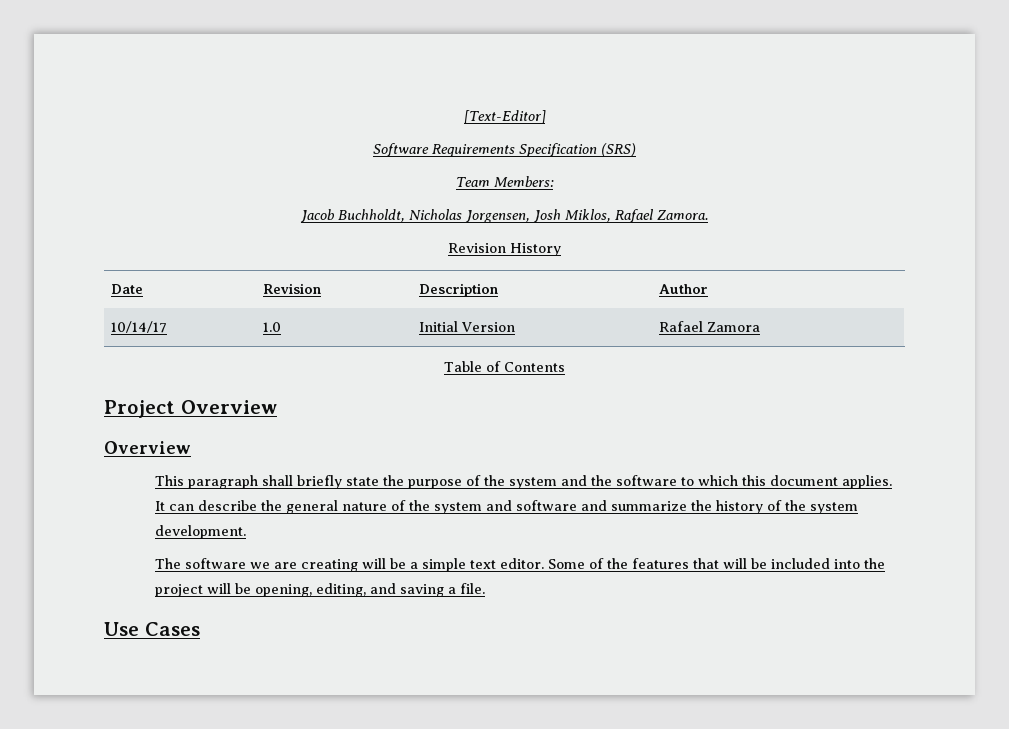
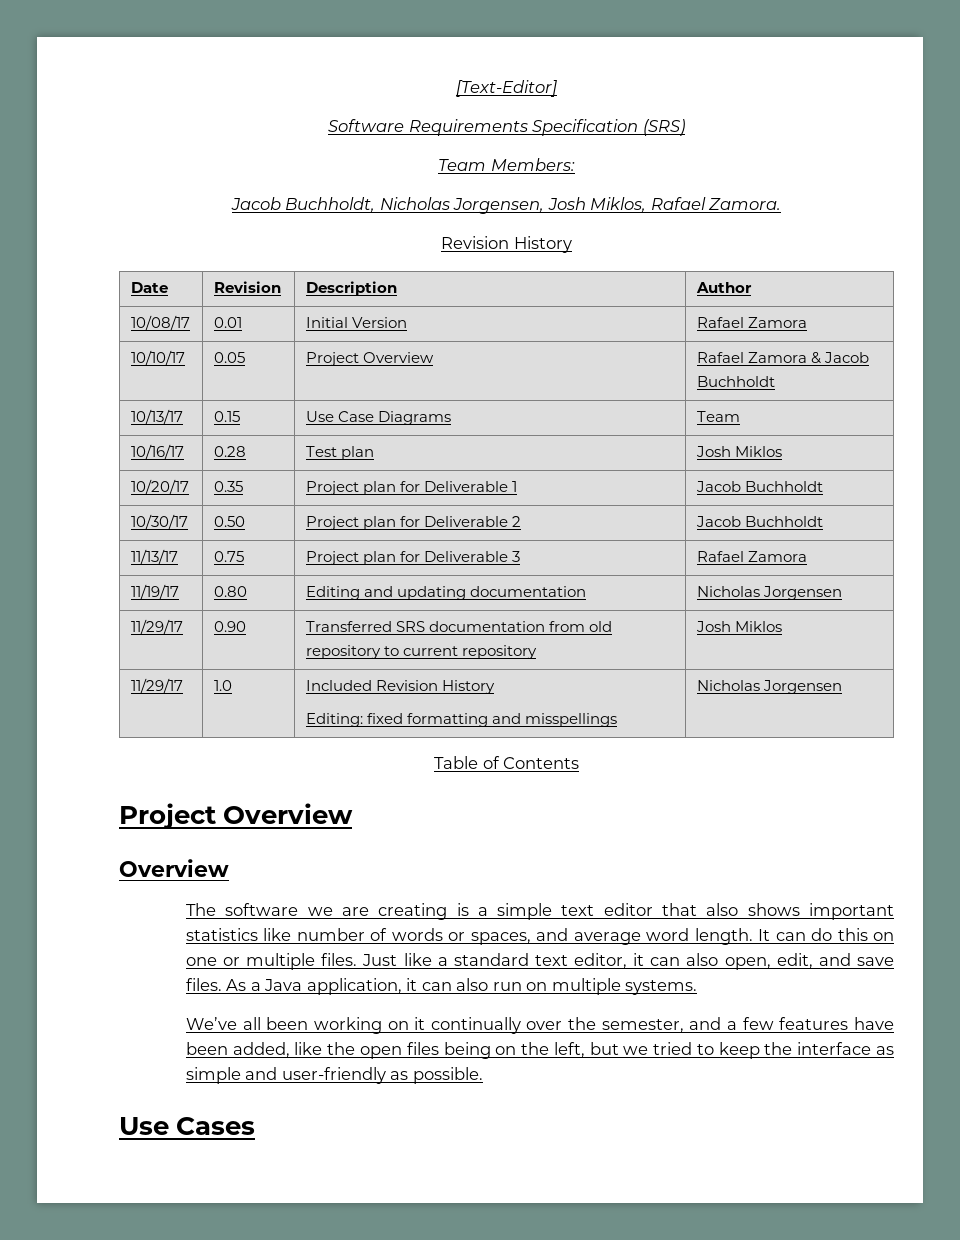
- 10/14/17 | 1.0 | Initial Version | Rafael Zamora
+ 10/08/17 | 0.01 | Initial Version | Rafael Zamora
+ 10/10/17 | 0.05 | Project Overview | Rafael Zamora & Jacob Buchholdt
+ 10/13/17 | 0.15 | Use Case Diagrams | Team
+ 10/16/17 | 0.28 | Test plan | Josh Miklos
+ 10/20/17 | 0.35 | Project plan for Deliverable 1 | Jacob Buchholdt
+ 10/30/17 | 0.50 | Project plan for Deliverable 2 | Jacob Buchholdt
+ 11/13/17 | 0.75 | Project plan for Deliverable 3 | Rafael Zamora
+ 11/19/17 | 0.80 | Editing and updating documentation | Nicholas Jorgensen
+ 11/29/17 | 0.90 | Transferred SRS documentation from old repository to current repository | Josh Miklos
+ 11/29/17 | 1.0 | Included Revision History
+ Editing: fixed formatting and misspellings | Nicholas Jorgensen
- This paragraph shall briefly state the purpose of the system and the software to which this document applies. It can describe the general nature of the system and software and summarize the history of the system development.
- The software we are creating will be a simple text editor. Some of the features that will be included into the project will be opening, editing, and saving a file.
+ The software we are creating is a simple text editor that also shows important statistics like number of words or spaces, and average word length. It can do this on one or multiple files. Just like a standard text editor, it can also open, edit, and save files. As a Java application, it can also run on multiple systems.
+ We’ve all been working on it continually over the semester, and a few features have been added, like the open files being on the left, but we tried to keep the interface as simple and user-friendly as possible.

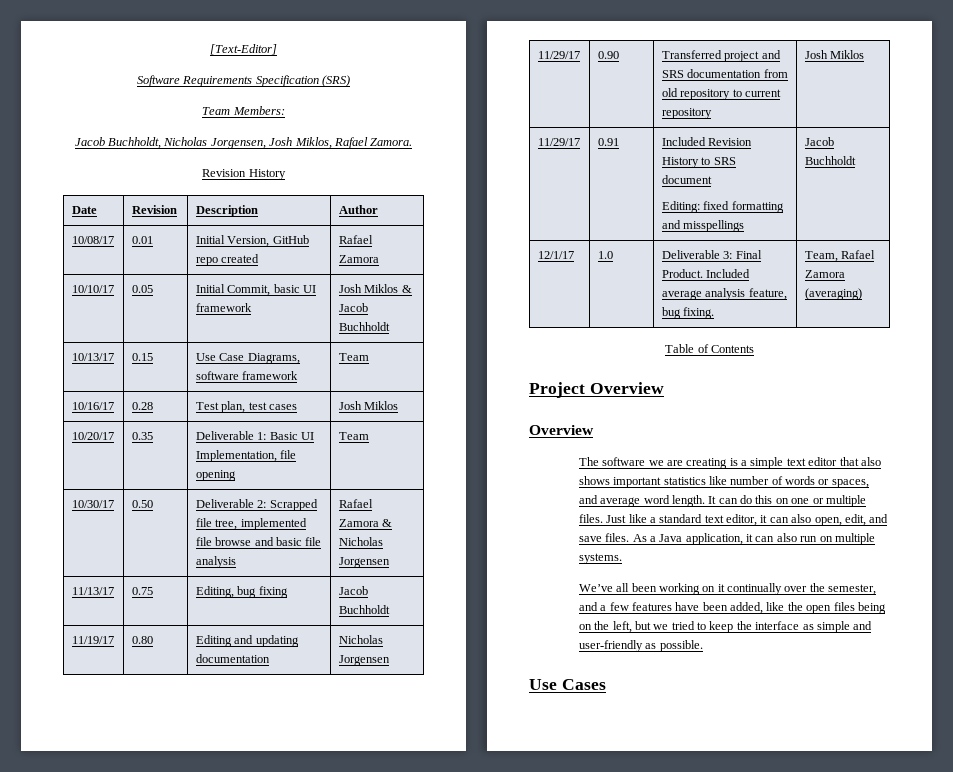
- 10/08/17 | 0.01 | Initial Version | Rafael Zamora
+ 10/08/17 | 0.01 | Initial Version, GitHub repo created | Rafael Zamora
- 10/10/17 | 0.05 | Project Overview | Rafael Zamora & Jacob Buchholdt
+ 10/10/17 | 0.05 | Initial Commit, basic UI framework | Josh Miklos & Jacob Buchholdt
- 10/13/17 | 0.15 | Use Case Diagrams | Team
+ 10/13/17 | 0.15 | Use Case Diagrams, software framework | Team
- 10/16/17 | 0.28 | Test plan | Josh Miklos
+ 10/16/17 | 0.28 | Test plan, test cases | Josh Miklos
- 10/20/17 | 0.35 | Project plan for Deliverable 1 | Jacob Buchholdt
- 10/30/17 | 0.50 | Project plan for Deliverable 2 | Jacob Buchholdt
- 11/13/17 | 0.75 | Project plan for Deliverable 3 | Rafael Zamora
+ 10/20/17 | 0.35 | Deliverable 1: Basic UI Implementation, file opening | Team
+ 10/30/17 | 0.50 | Deliverable 2: Scrapped file tree, implemented file browse and basic file analysis | Rafael Zamora & Nicholas Jorgensen
+ 11/13/17 | 0.75 | Editing, bug fixing | Jacob Buchholdt
- 11/29/17 | 0.90 | Transferred SRS documentation from old repository to current repository | Josh Miklos
+ 11/29/17 | 0.90 | Transferred project and SRS documentation from old repository to current repository | Josh Miklos
- 11/29/17 | 1.0 | Included Revision History
- Editing: fixed formatting and misspellings | Nicholas Jorgensen
+ 11/29/17 | 0.91 | Included Revision History to SRS document
+ Editing: fixed formatting and misspellings | Jacob Buchholdt
+ 12/1/17 | 1.0 | Deliverable 3: Final Product. Included average analysis feature, bug fixing. | Team, Rafael Zamora (averaging)

